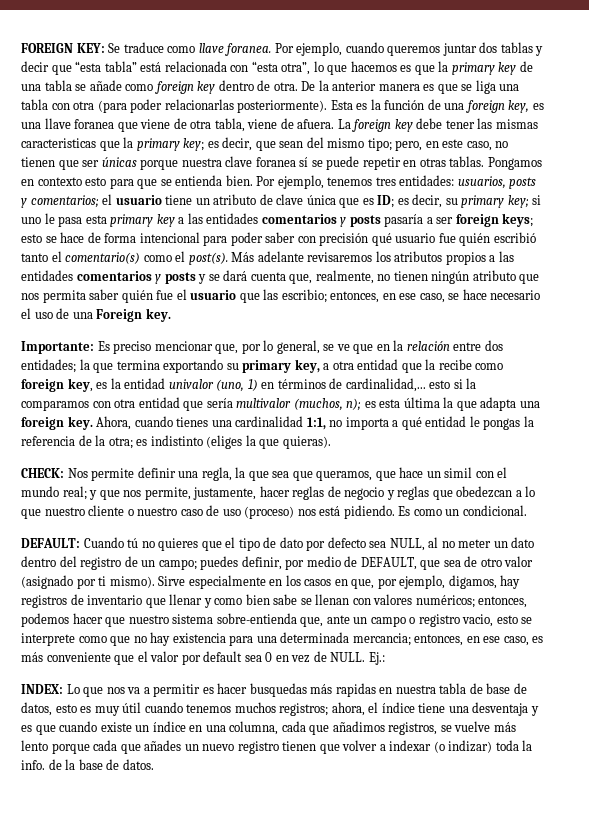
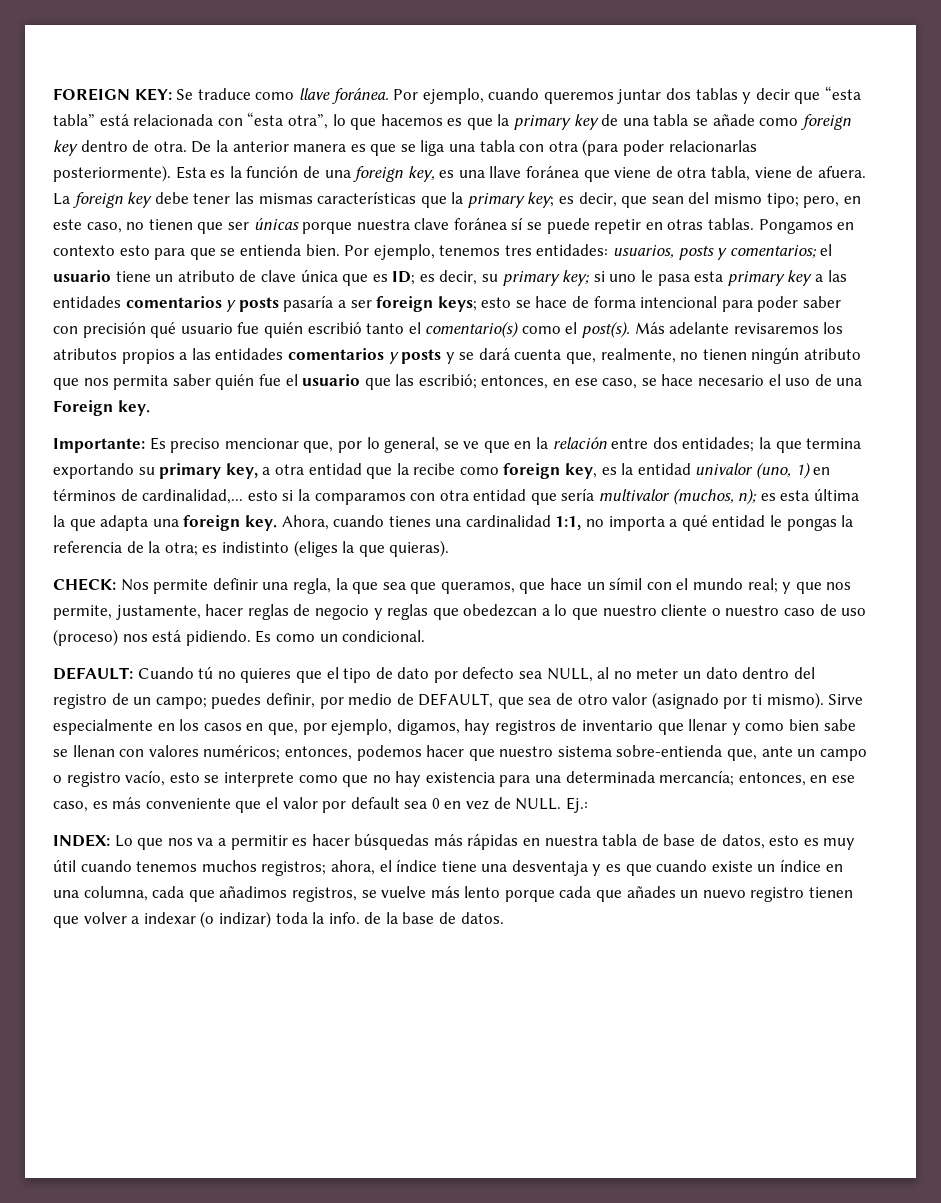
- FOREIGN KEY: Se traduce como llave foranea.
+ FOREIGN KEY: Se traduce como llave foránea.
- Esta es la función de una foreign key, es una llave foranea que viene de otra tabla, viene de afuera.
+ Esta es la función de una foreign key, es una llave foránea que viene de otra tabla, viene de afuera.
- La foreign key debe tener las mismas caracteristicas que la primary key; es decir, que sean del mismo tipo; pero, en este caso, no tienen que ser únicas porque nuestra clave foranea sí se puede repetir en otras tablas.
+ La foreign key debe tener las mismas características que la primary key; es decir, que sean del mismo tipo; pero, en este caso, no tienen que ser únicas porque nuestra clave foránea sí se puede repetir en otras tablas.
- Más adelante revisaremos los atributos propios a las entidades comentarios y posts y se dará cuenta que, realmente, no tienen ningún atributo que nos permita saber quién fue el usuario que las escribio; entonces, en ese caso, se hace necesario el uso de una Foreign key.
+ Más adelante revisaremos los atributos propios a las entidades comentarios y posts y se dará cuenta que, realmente, no tienen ningún atributo que nos permita saber quién fue el usuario que las escribió; entonces, en ese caso, se hace necesario el uso de una Foreign key.
- CHECK: Nos permite definir una regla, la que sea que queramos, que hace un simil con el mundo real; y que nos permite, justamente, hacer reglas de negocio y reglas que obedezcan a lo que nuestro cliente o nuestro caso de uso (proceso) nos está pidiendo.
+ CHECK: Nos permite definir una regla, la que sea que queramos, que hace un símil con el mundo real; y que nos permite, justamente, hacer reglas de negocio y reglas que obedezcan a lo que nuestro cliente o nuestro caso de uso (proceso) nos está pidiendo.
- entonces, podemos hacer que nuestro sistema sobre-entienda que, ante un campo o registro vacio, esto se interprete como que no hay existencia para una determinada mercancia;
+ entonces, podemos hacer que nuestro sistema sobre-entienda que, ante un campo o registro vacío, esto se interprete como que no hay existencia para una determinada mercancía;
- Lo que nos va a permitir es hacer busquedas más rapidas en nuestra tabla de base de datos, esto es muy útil cuando tenemos muchos registros;
+ Lo que nos va a permitir es hacer búsquedas más rápidas en nuestra tabla de base de datos, esto es muy útil cuando tenemos muchos registros;

